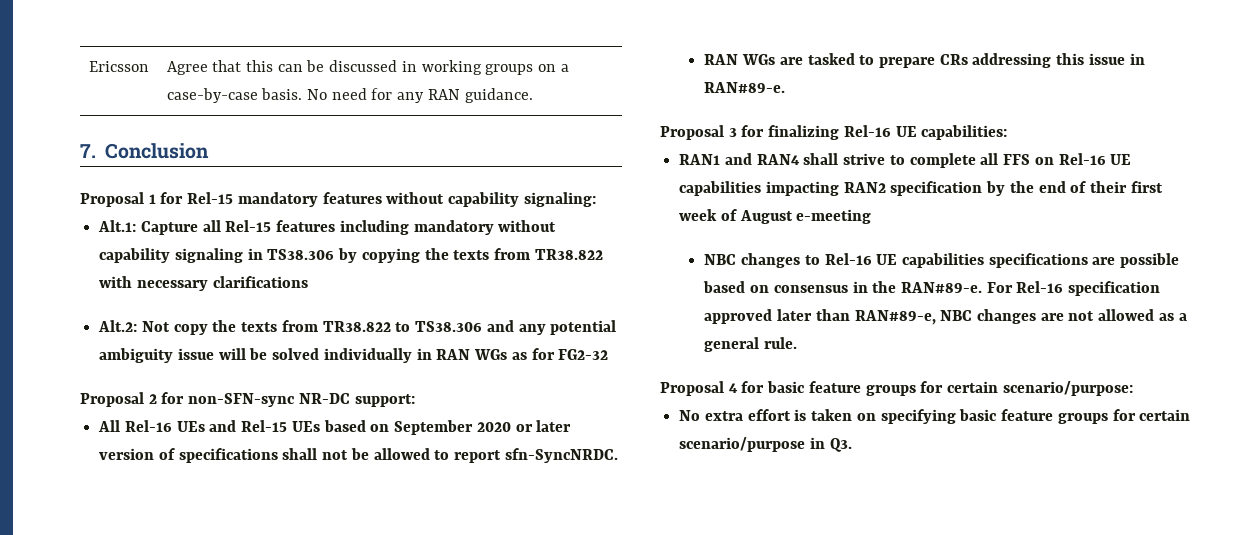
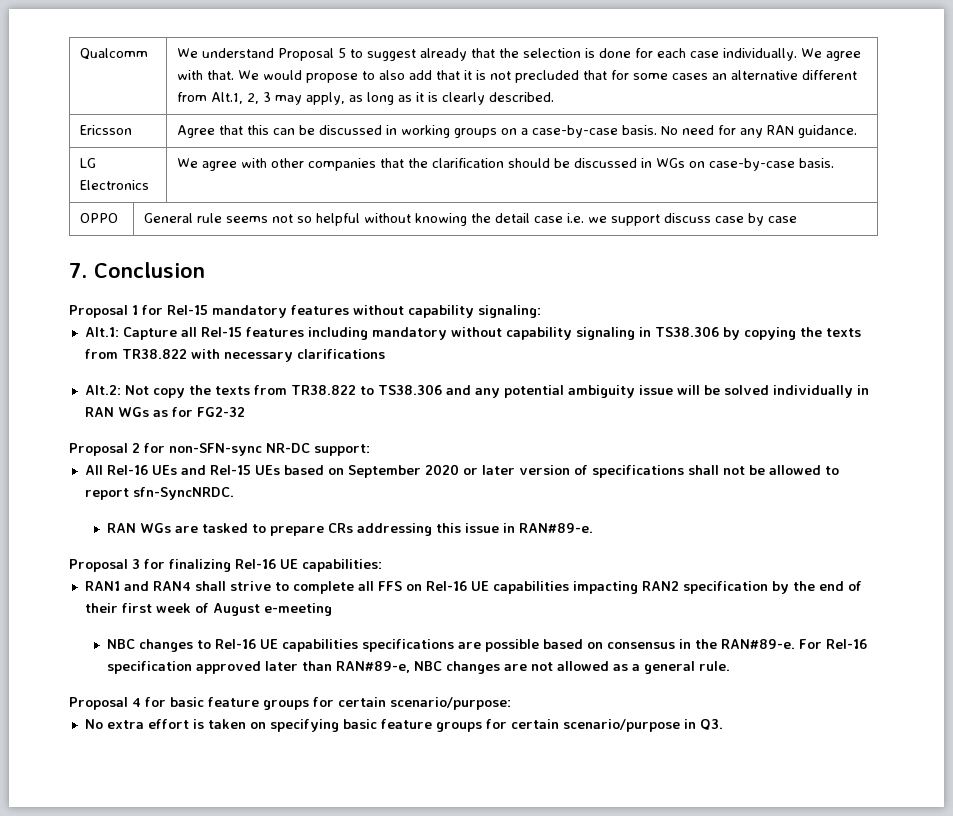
+ Qualcomm | We understand Proposal 5 to suggest already that the selection is done for each case individually. We agree with that. We would propose to also add that it is not precluded that for some cases an alternative different from Alt.1, 2, 3 may apply, as long as it is clearly described.
+ LG Electronics | We agree with other companies that the clarification should be discussed in WGs on case-by-case basis.
+ OPPO | General rule seems not so helpful without knowing the detail case i.e. we support discuss case by case

